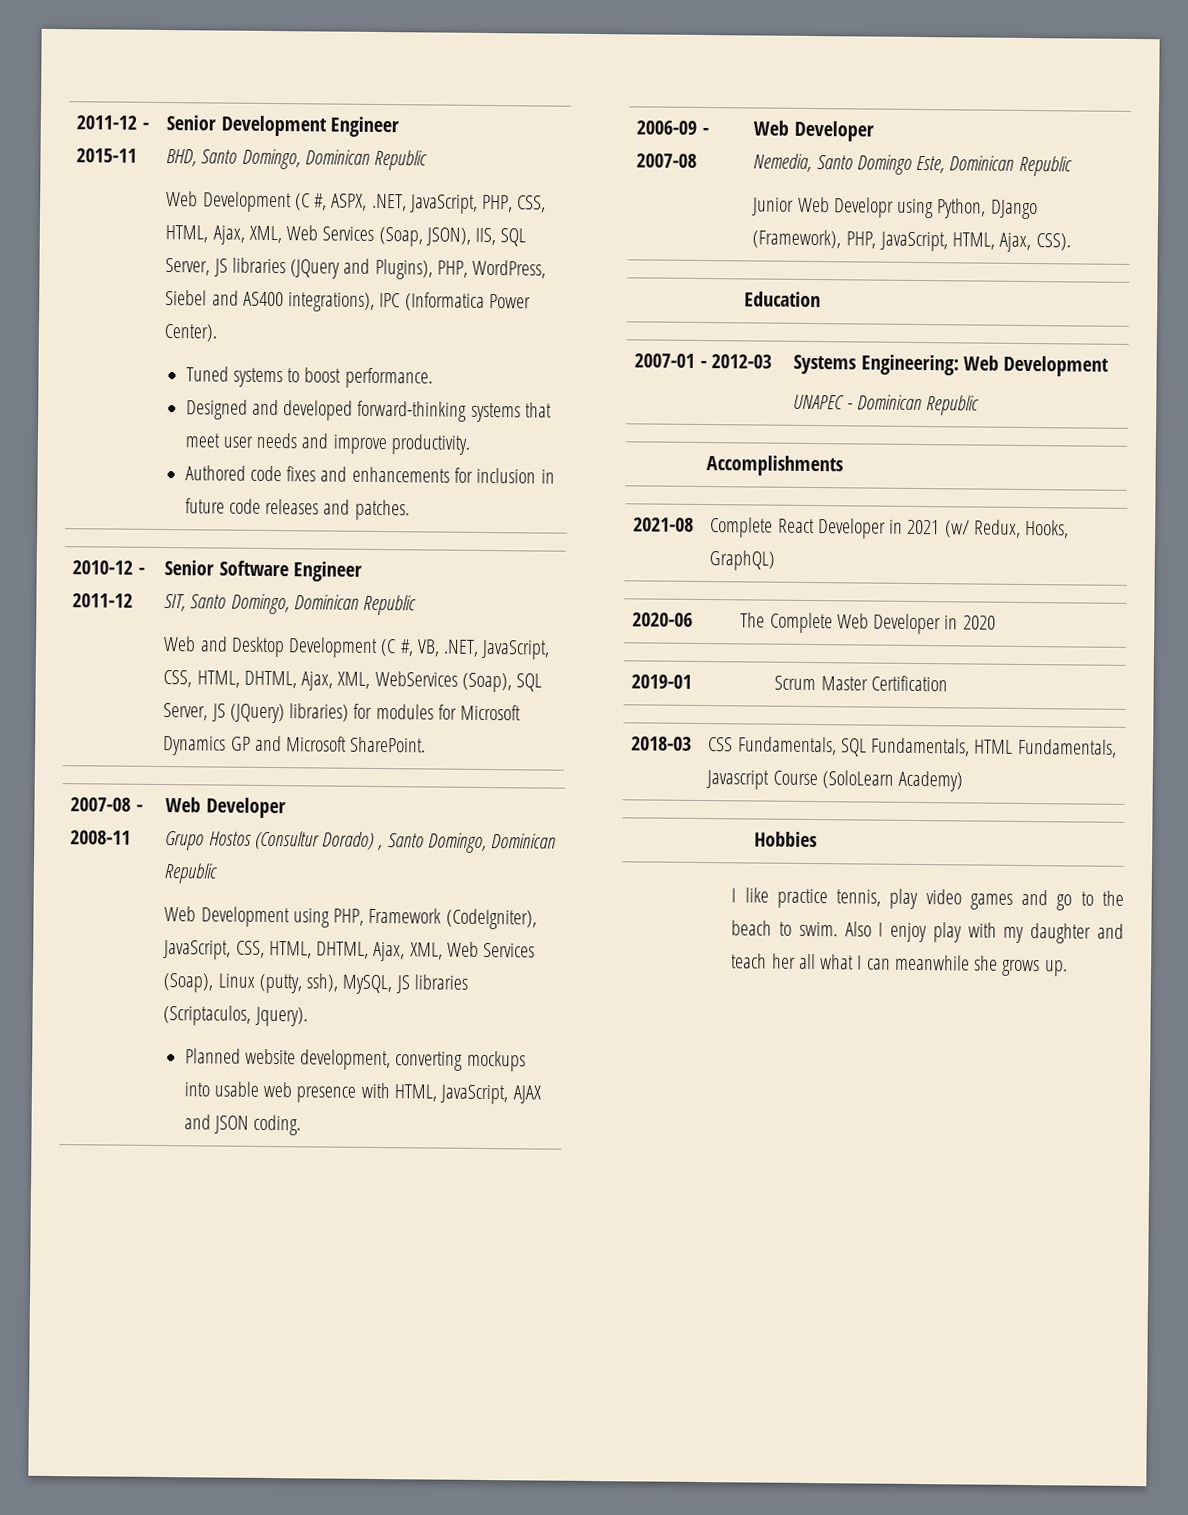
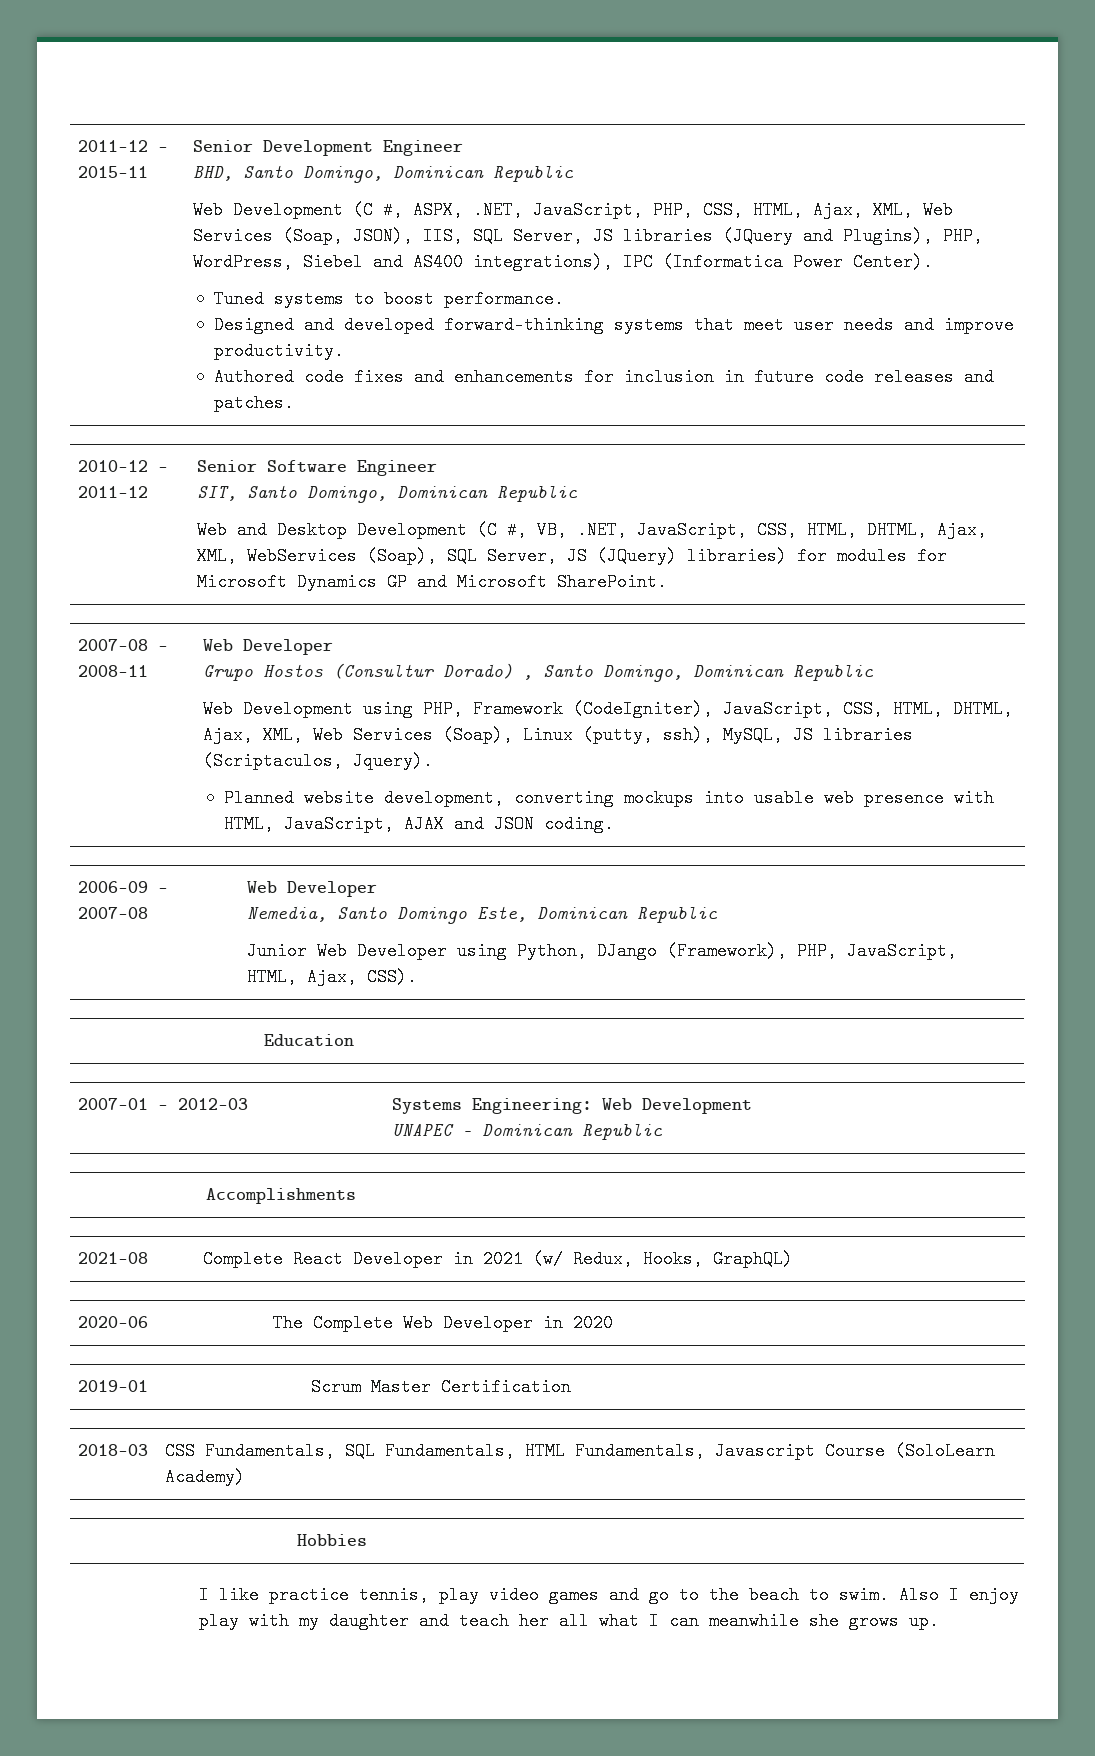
  2006-09 - 2007-08 | Web Developer
  Nemedia, Santo Domingo Este, Dominican Republic
- Junior Web Developr using Python, DJango (Framework), PHP, JavaScript, HTML, Ajax, CSS).
+ Junior Web Developer using Python, DJango (Framework), PHP, JavaScript, HTML, Ajax, CSS).

